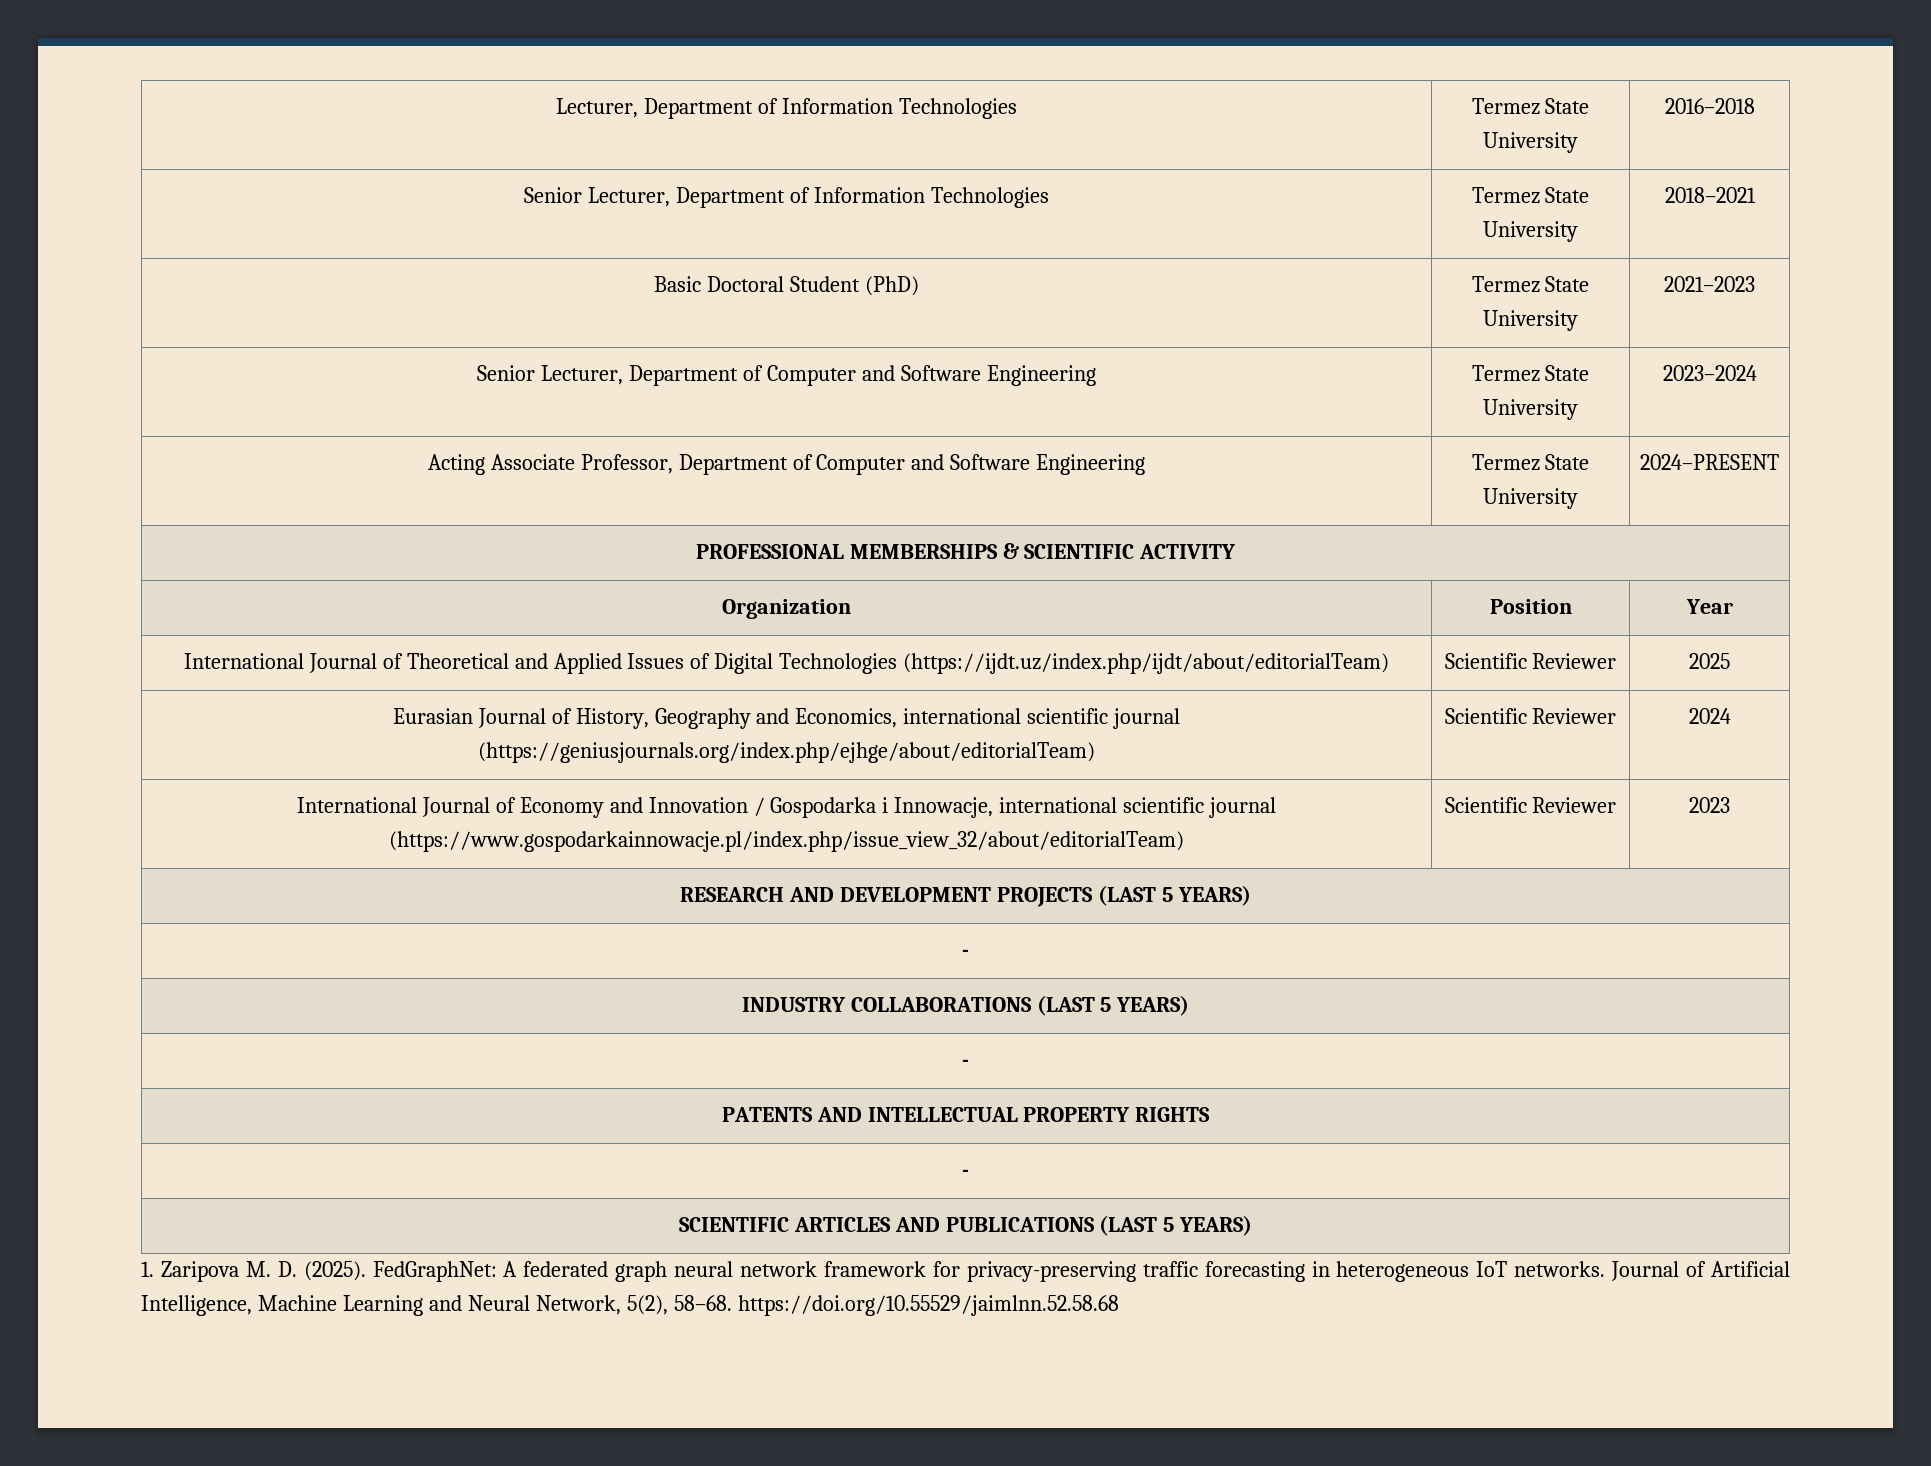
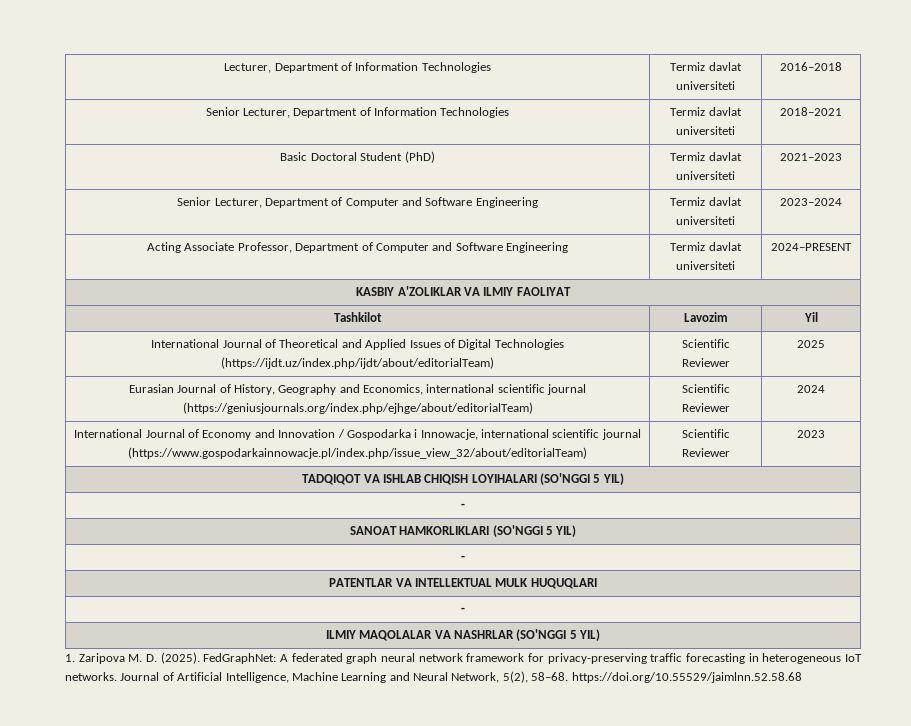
- Lecturer, Department of Information Technologies | Termez State University | 2016–2018
+ Lecturer, Department of Information Technologies | Termiz davlat universiteti | 2016–2018
- Senior Lecturer, Department of Information Technologies | Termez State University | 2018–2021
+ Senior Lecturer, Department of Information Technologies | Termiz davlat universiteti | 2018–2021
- Basic Doctoral Student (PhD) | Termez State University | 2021–2023
+ Basic Doctoral Student (PhD) | Termiz davlat universiteti | 2021–2023
- Senior Lecturer, Department of Computer and Software Engineering | Termez State University | 2023–2024
+ Senior Lecturer, Department of Computer and Software Engineering | Termiz davlat universiteti | 2023–2024
- Acting Associate Professor, Department of Computer and Software Engineering | Termez State University | 2024–PRESENT
- PROFESSIONAL MEMBERSHIPS & SCIENTIFIC ACTIVITY
- Organization | Position | Year
+ Acting Associate Professor, Department of Computer and Software Engineering | Termiz davlat universiteti | 2024–PRESENT
+ KASBIY A'ZOLIKLAR VA ILMIY FAOLIYAT
+ Tashkilot | Lavozim | Yil
- RESEARCH AND DEVELOPMENT PROJECTS (LAST 5 YEARS)
+ TADQIQOT VA ISHLAB CHIQISH LOYIHALARI (SO'NGGI 5 YIL)
  -
- INDUSTRY COLLABORATIONS (LAST 5 YEARS)
+ SANOAT HAMKORLIKLARI (SO'NGGI 5 YIL)
  -
- PATENTS AND INTELLECTUAL PROPERTY RIGHTS
+ PATENTLAR VA INTELLEKTUAL MULK HUQUQLARI
  -
- SCIENTIFIC ARTICLES AND PUBLICATIONS (LAST 5 YEARS)
+ ILMIY MAQOLALAR VA NASHRLAR (SO'NGGI 5 YIL)

